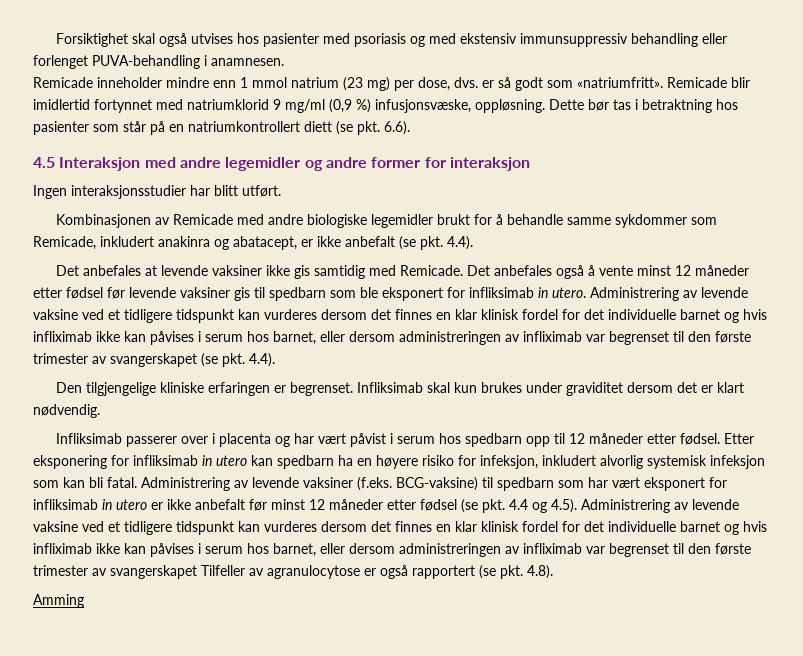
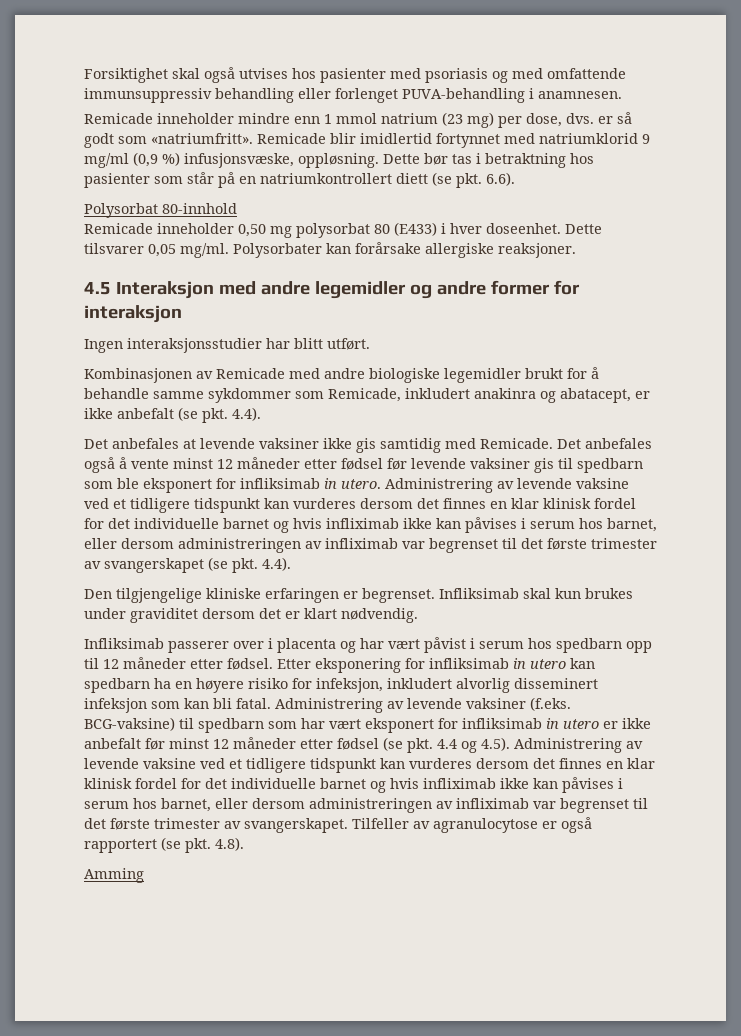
- Forsiktighet skal også utvises hos pasienter med psoriasis og med ekstensiv immunsuppressiv behandling eller forlenget PUVA-behandling i anamnesen.
+ Forsiktighet skal også utvises hos pasienter med psoriasis og med omfattende immunsuppressiv behandling eller forlenget PUVA-behandling i anamnesen.
+ Polysorbat 80-innhold
+ Remicade inneholder 0,50 mg polysorbat 80 (E433) i hver doseenhet. Dette tilsvarer 0,05 mg/ml. Polysorbater kan forårsake allergiske reaksjoner.
- Administrering av levende vaksine ved et tidligere tidspunkt kan vurderes dersom det finnes en klar klinisk fordel for det individuelle barnet og hvis infliximab ikke kan påvises i serum hos barnet, eller dersom administreringen av infliximab var begrenset til den første trimester av svangerskapet (se pkt. 4.4).
+ Administrering av levende vaksine ved et tidligere tidspunkt kan vurderes dersom det finnes en klar klinisk fordel for det individuelle barnet og hvis infliximab ikke kan påvises i serum hos barnet, eller dersom administreringen av infliximab var begrenset til det første trimester av svangerskapet (se pkt. 4.4).
- Etter eksponering for infliksimab in utero kan spedbarn ha en høyere risiko for infeksjon, inkludert alvorlig systemisk infeksjon som kan bli fatal.
+ Etter eksponering for infliksimab in utero kan spedbarn ha en høyere risiko for infeksjon, inkludert alvorlig disseminert infeksjon som kan bli fatal.
- Administrering av levende vaksiner (f.eks. BCG-vaksine) til spedbarn som har vært eksponert for infliksimab in utero er ikke anbefalt før minst 12 måneder etter fødsel (se pkt. 4.4 og 4.5). Administrering av levende vaksine ved et tidligere tidspunkt kan vurderes dersom det finnes en klar klinisk fordel for det individuelle barnet og hvis infliximab ikke kan påvises i serum hos barnet, eller dersom administreringen av infliximab var begrenset til den første trimester av svangerskapet Tilfeller av agranulocytose er også rapportert (se pkt. 4.8).
+ Administrering av levende vaksiner (f.eks. BCG-vaksine) til spedbarn som har vært eksponert for infliksimab in utero er ikke anbefalt før minst 12 måneder etter fødsel (se pkt. 4.4 og 4.5). Administrering av levende vaksine ved et tidligere tidspunkt kan vurderes dersom det finnes en klar klinisk fordel for det individuelle barnet og hvis infliximab ikke kan påvises i serum hos barnet, eller dersom administreringen av infliximab var begrenset til det første trimester av svangerskapet. Tilfeller av agranulocytose er også rapportert (se pkt. 4.8).

